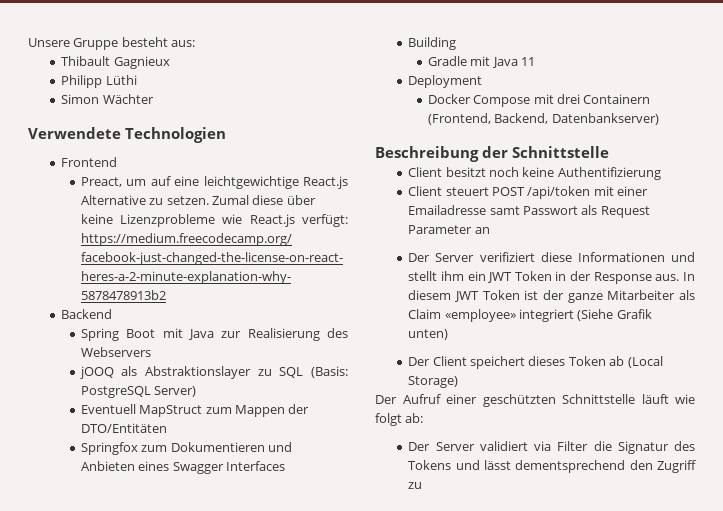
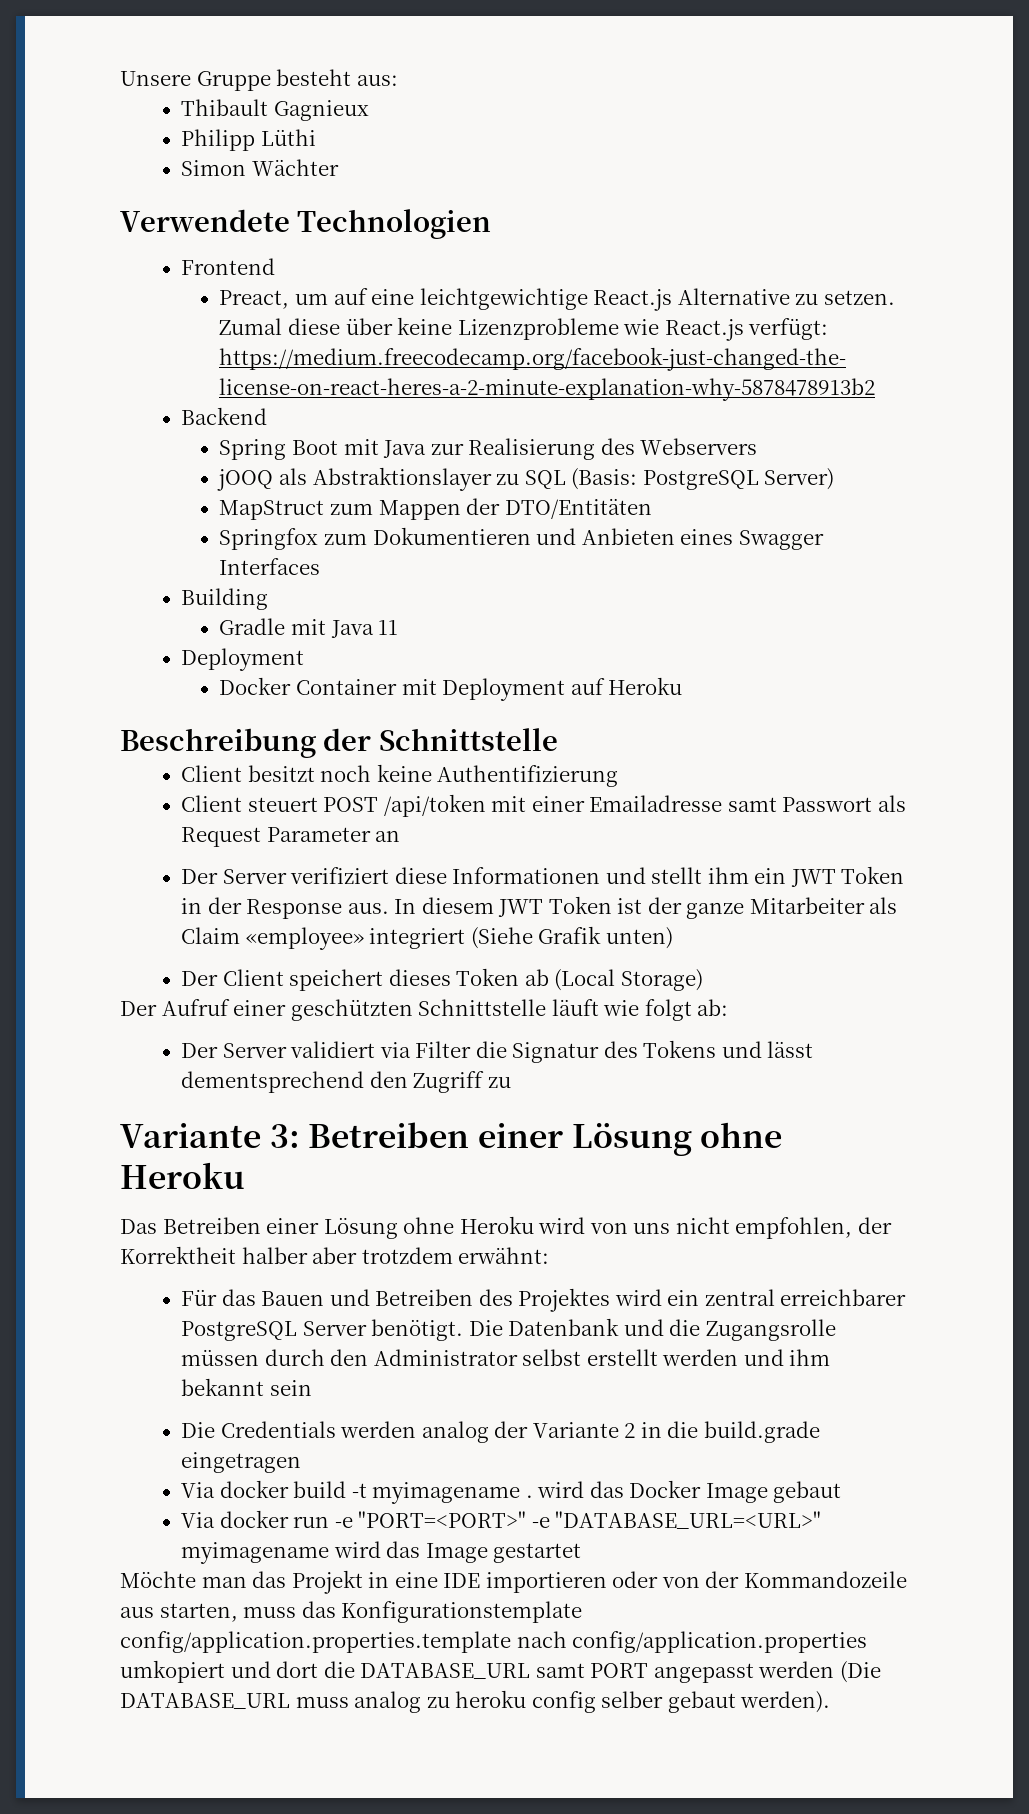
- Eventuell MapStruct zum Mappen der DTO/Entitäten
+ MapStruct zum Mappen der DTO/Entitäten
- Docker Compose mit drei Containern (Frontend, Backend, Datenbankserver)
+ Docker Container mit Deployment auf Heroku
+ Variante 3: Betreiben einer Lösung ohne Heroku
+ Das Betreiben einer Lösung ohne Heroku wird von uns nicht empfohlen, der Korrektheit halber aber trotzdem erwähnt:
+ Für das Bauen und Betreiben des Projektes wird ein zentral erreichbarer PostgreSQL Server benötigt. Die Datenbank und die Zugangsrolle müssen durch den Administrator selbst erstellt werden und ihm bekannt sein
+ Die Credentials werden analog der Variante 2 in die build.grade eingetragen
+ Via docker build -t myimagename . wird das Docker Image gebaut
+ Via docker run -e "PORT=<PORT>" -e "DATABASE_URL=<URL>" myimagename wird das Image gestartet
+ Möchte man das Projekt in eine IDE importieren oder von der Kommandozeile aus starten, muss das Konfigurationstemplate config/application.properties.template nach config/application.properties umkopiert und dort die DATABASE_URL samt PORT angepasst werden (Die DATABASE_URL muss analog zu heroku config selber gebaut werden).

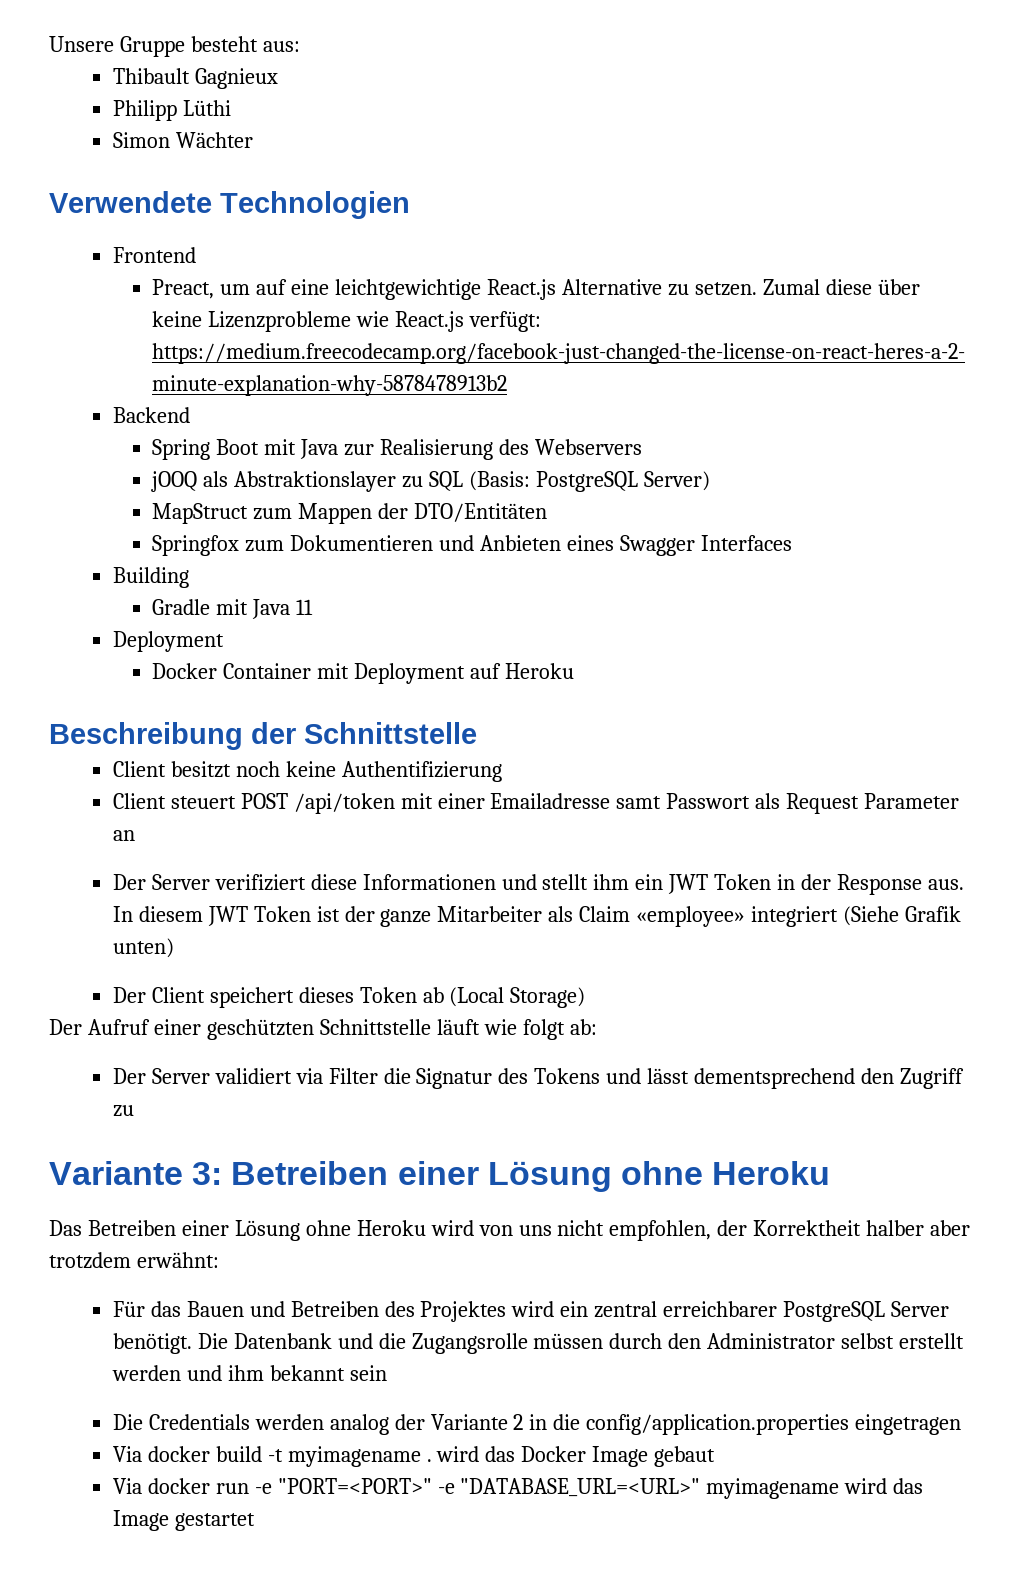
- Die Credentials werden analog der Variante 2 in die build.grade eingetragen
+ Die Credentials werden analog der Variante 2 in die config/application.properties eingetragen
- Möchte man das Projekt in eine IDE importieren oder von der Kommandozeile aus starten, muss das Konfigurationstemplate config/application.properties.template nach config/application.properties umkopiert und dort die DATABASE_URL samt PORT angepasst werden (Die DATABASE_URL muss analog zu heroku config selber gebaut werden).

